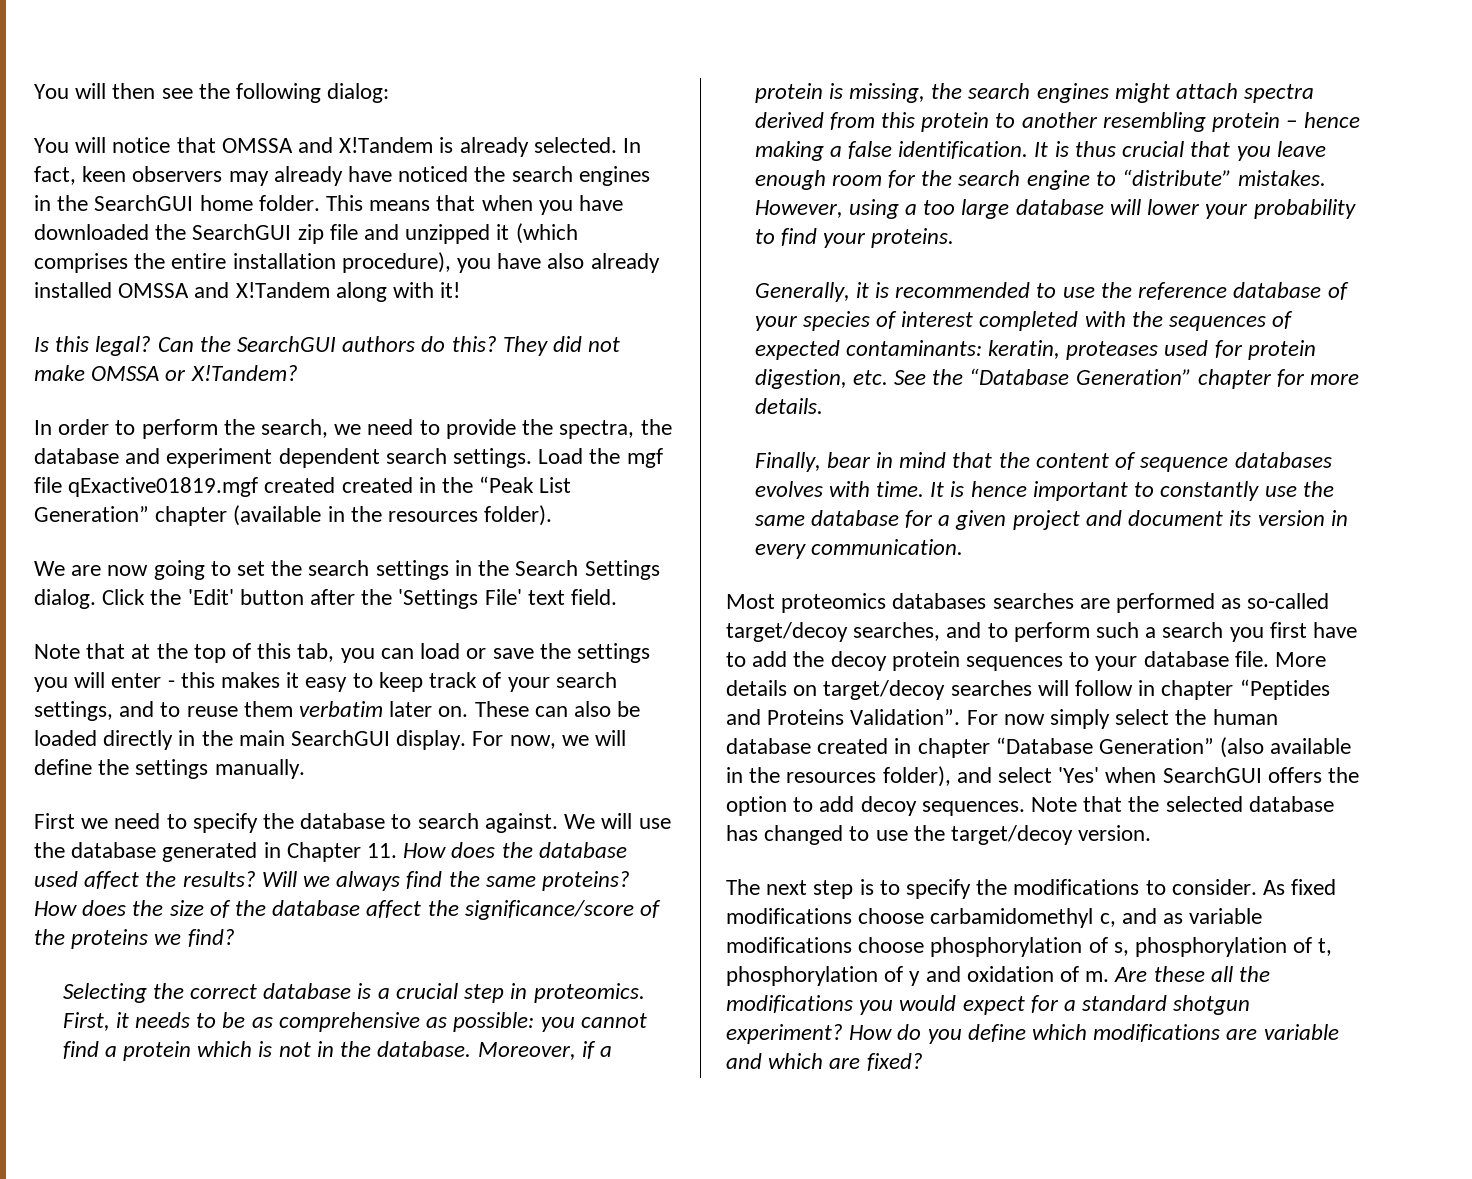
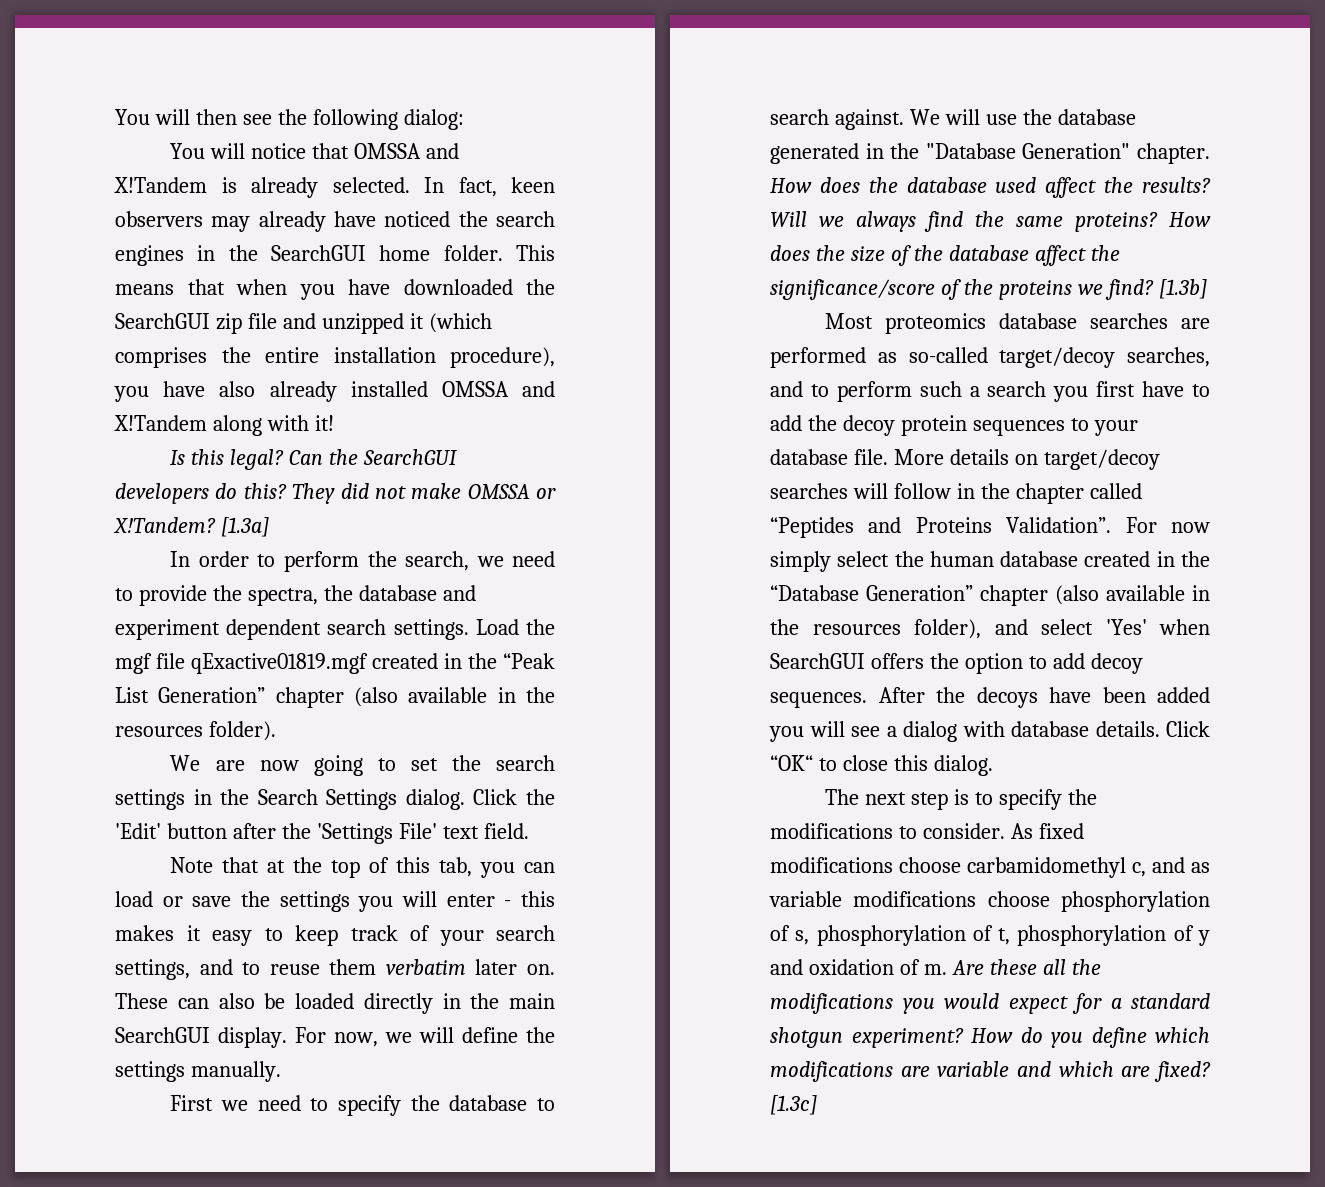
- Can the SearchGUI authors do this?
+ Can the SearchGUI developers do this?
+ [1.3a]
- Load the mgf file qExactive01819.mgf created created in the “Peak List Generation” chapter (available in the resources folder).
+ Load the mgf file qExactive01819.mgf created in the “Peak List Generation” chapter (also available in the resources folder).
- We will use the database generated in Chapter 11. How does the database used affect the results?
+ We will use the database generated in the "Database Generation" chapter. How does the database used affect the results?
- How does the size of the database affect the significance/score of the proteins we find?
- Selecting the correct database is a crucial step in proteomics. First, it needs to be as comprehensive as possible: you cannot find a protein which is not in the database. Moreover, if a protein is missing, the search engines might attach spectra derived from this protein to another resembling protein – hence making a false identification. It is thus crucial that you leave enough room for the search engine to “distribute” mistakes. However, using a too large database will lower your probability to find your proteins.
- Generally, it is recommended to use the reference database of your species of interest completed with the sequences of expected contaminants: keratin, proteases used for protein digestion, etc. See the “Database Generation” chapter for more details.
- Finally, bear in mind that the content of sequence databases evolves with time. It is hence important to constantly use the same database for a given project and document its version in every communication.
+ How does the size of the database affect the significance/score of the proteins we find? [1.3b]
- Most proteomics databases searches are performed as so-called target/decoy searches, and to perform such a search you first have to add the decoy protein sequences to your database file.
+ Most proteomics database searches are performed as so-called target/decoy searches, and to perform such a search you first have to add the decoy protein sequences to your database file.
- More details on target/decoy searches will follow in chapter “Peptides and Proteins Validation”.
+ More details on target/decoy searches will follow in the chapter called “Peptides and Proteins Validation”.
- For now simply select the human database created in chapter “Database Generation” (also available in the resources folder), and select 'Yes' when SearchGUI offers the option to add decoy sequences.
+ For now simply select the human database created in the “Database Generation” chapter (also available in the resources folder), and select 'Yes' when SearchGUI offers the option to add decoy sequences.
- Note that the selected database has changed to use the target/decoy version.
+ After the decoys have been added you will see a dialog with database details. Click “OK“ to close this dialog.
+ [1.3c]

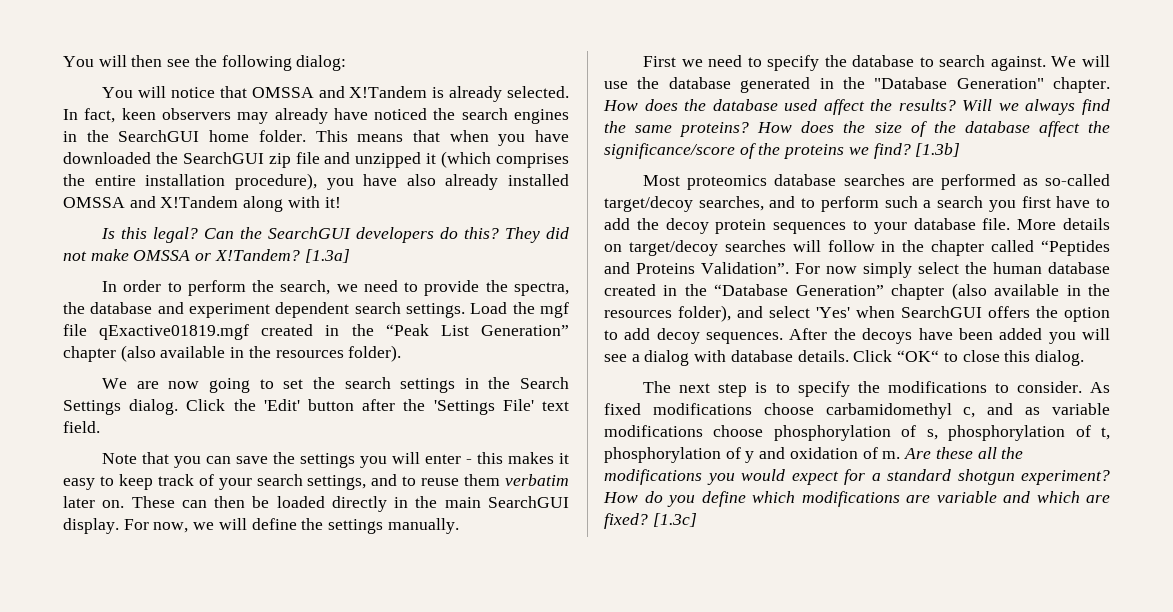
- Note that at the top of this tab, you can load or save the settings you will enter - this makes it easy to keep track of your search settings, and to reuse them verbatim later on.
+ Note that you can save the settings you will enter - this makes it easy to keep track of your search settings, and to reuse them verbatim later on.
- These can also be loaded directly in the main SearchGUI display.
+ These can then be loaded directly in the main SearchGUI display.

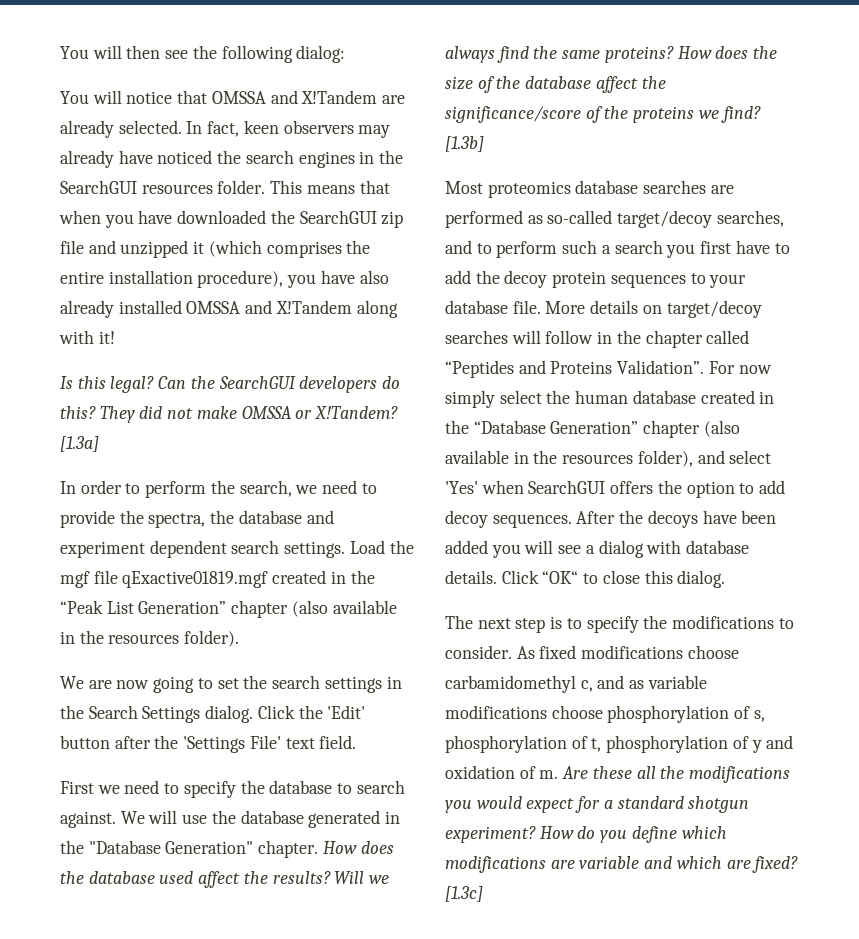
- You will notice that OMSSA and X!Tandem is already selected.
+ You will notice that OMSSA and X!Tandem are already selected.
- In fact, keen observers may already have noticed the search engines in the SearchGUI home folder.
+ In fact, keen observers may already have noticed the search engines in the SearchGUI resources folder.
- Note that you can save the settings you will enter - this makes it easy to keep track of your search settings, and to reuse them verbatim later on. These can then be loaded directly in the main SearchGUI display. For now, we will define the settings manually.

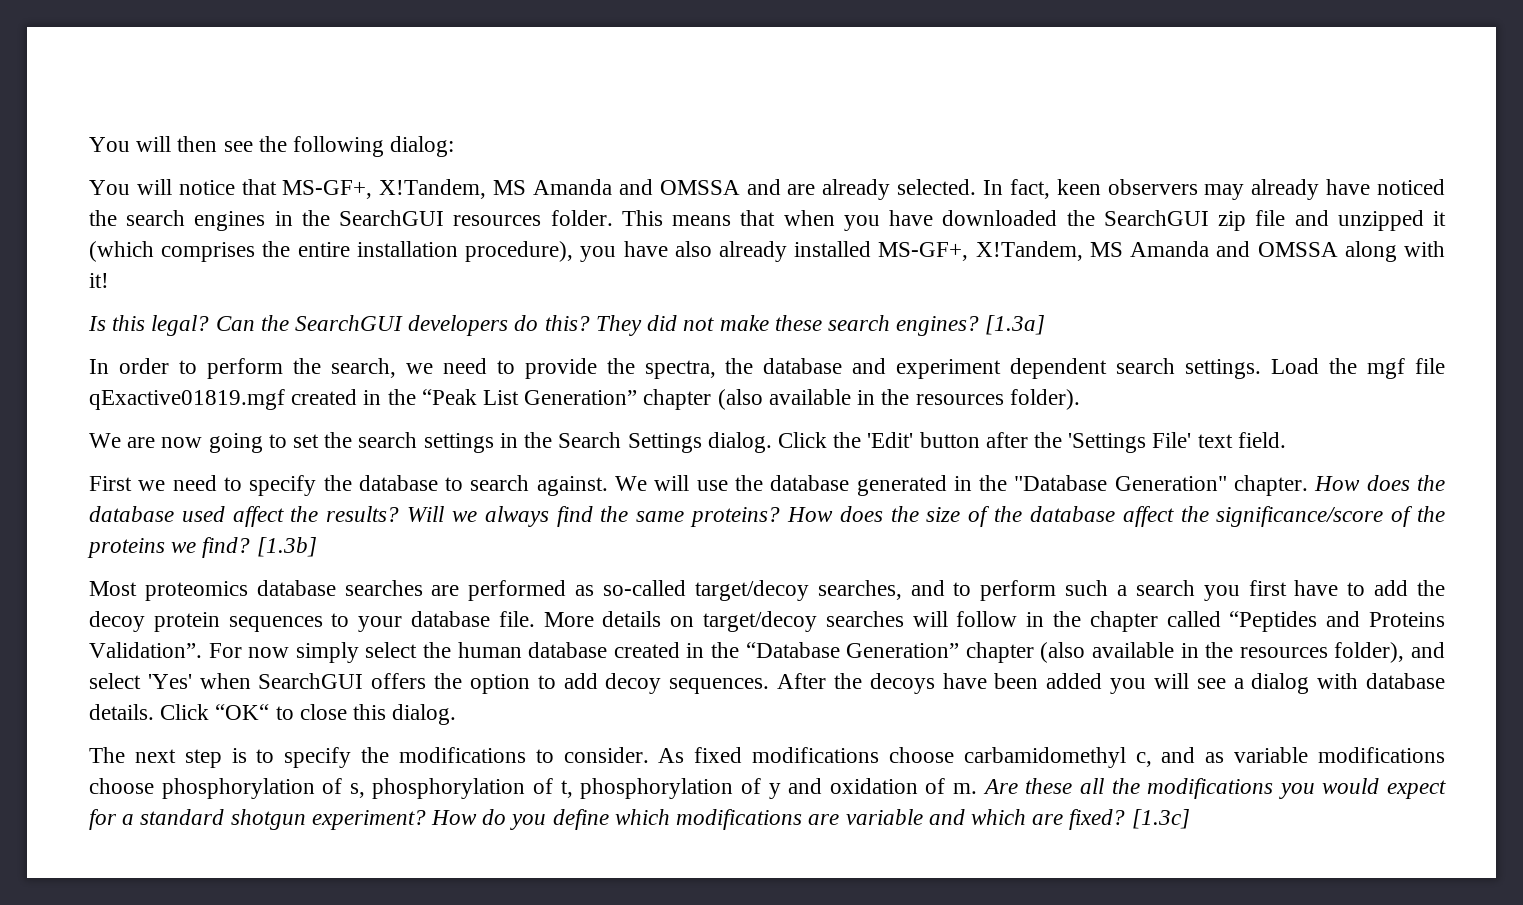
- You will notice that OMSSA and X!Tandem are already selected.
+ You will notice that MS-GF+, X!Tandem, MS Amanda and OMSSA and are already selected.
- This means that when you have downloaded the SearchGUI zip file and unzipped it (which comprises the entire installation procedure), you have also already installed OMSSA and X!Tandem along with it!
+ This means that when you have downloaded the SearchGUI zip file and unzipped it (which comprises the entire installation procedure), you have also already installed MS-GF+, X!Tandem, MS Amanda and OMSSA along with it!
- They did not make OMSSA or X!Tandem?
+ They did not make these search engines?

